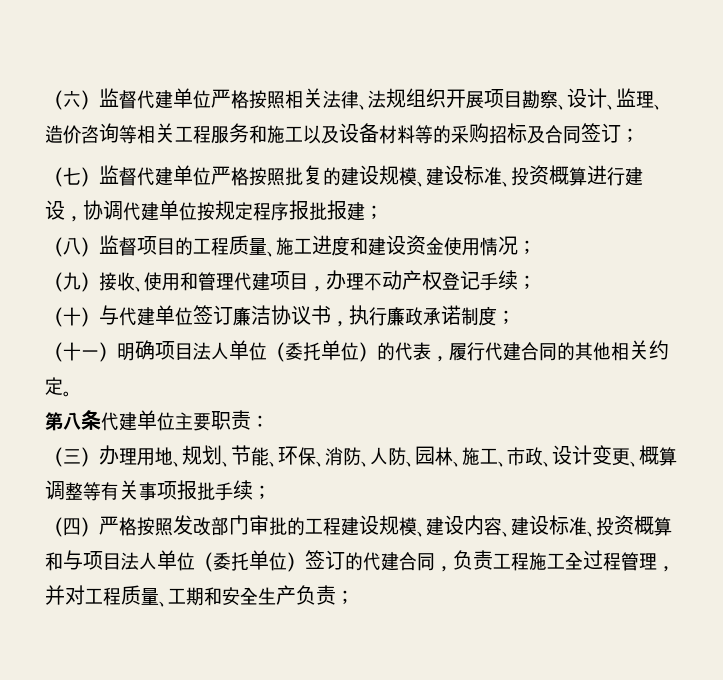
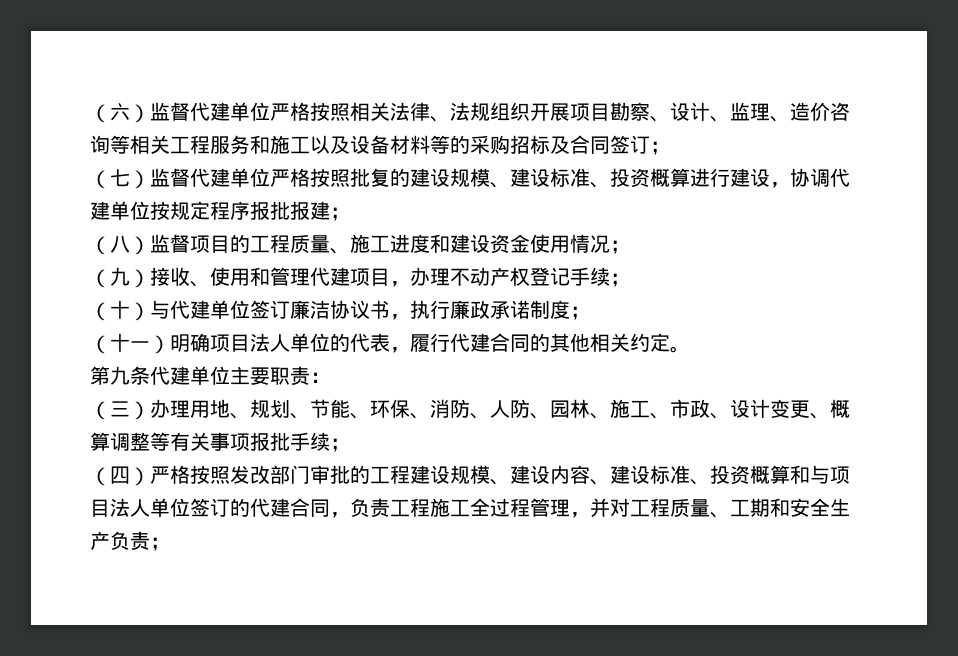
- （十一）明确项目法人单位（委托单位）的代表，履行代建合同的其他相关约定。
+ （十一）明确项目法人单位的代表，履行代建合同的其他相关约定。
- 第八条代建单位主要职责：
+ 第九条代建单位主要职责：
- （四）严格按照发改部门审批的工程建设规模、建设内容、建设标准、投资概算和与项目法人单位（委托单位）签订的代建合同，负责工程施工全过程管理，并对工程质量、工期和安全生产负责；
+ （四）严格按照发改部门审批的工程建设规模、建设内容、建设标准、投资概算和与项目法人单位签订的代建合同，负责工程施工全过程管理，并对工程质量、工期和安全生产负责；

